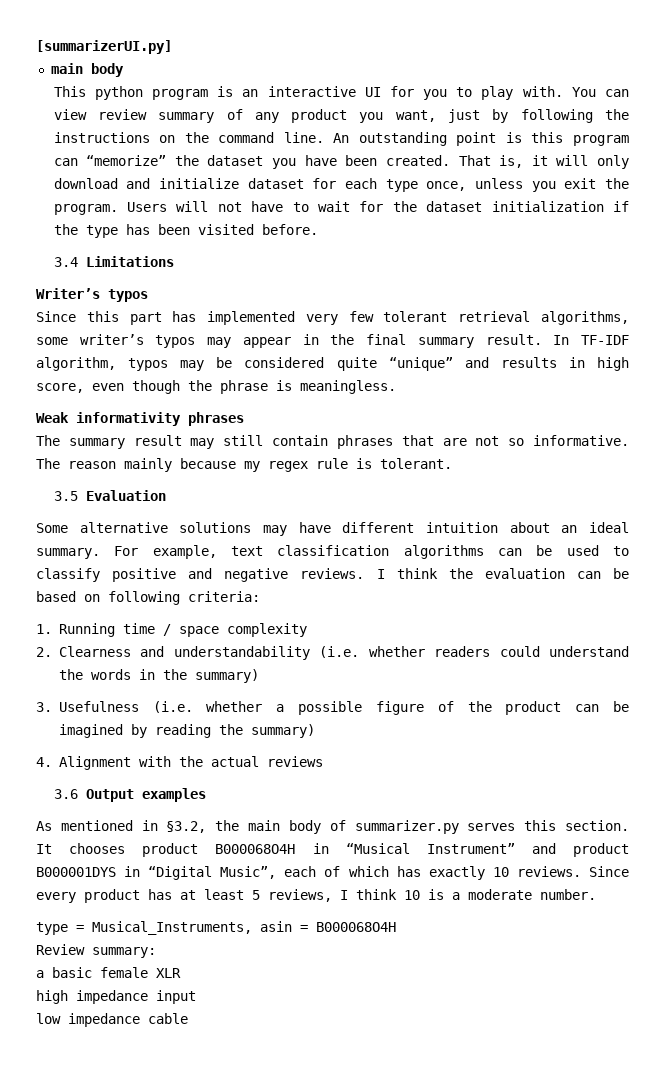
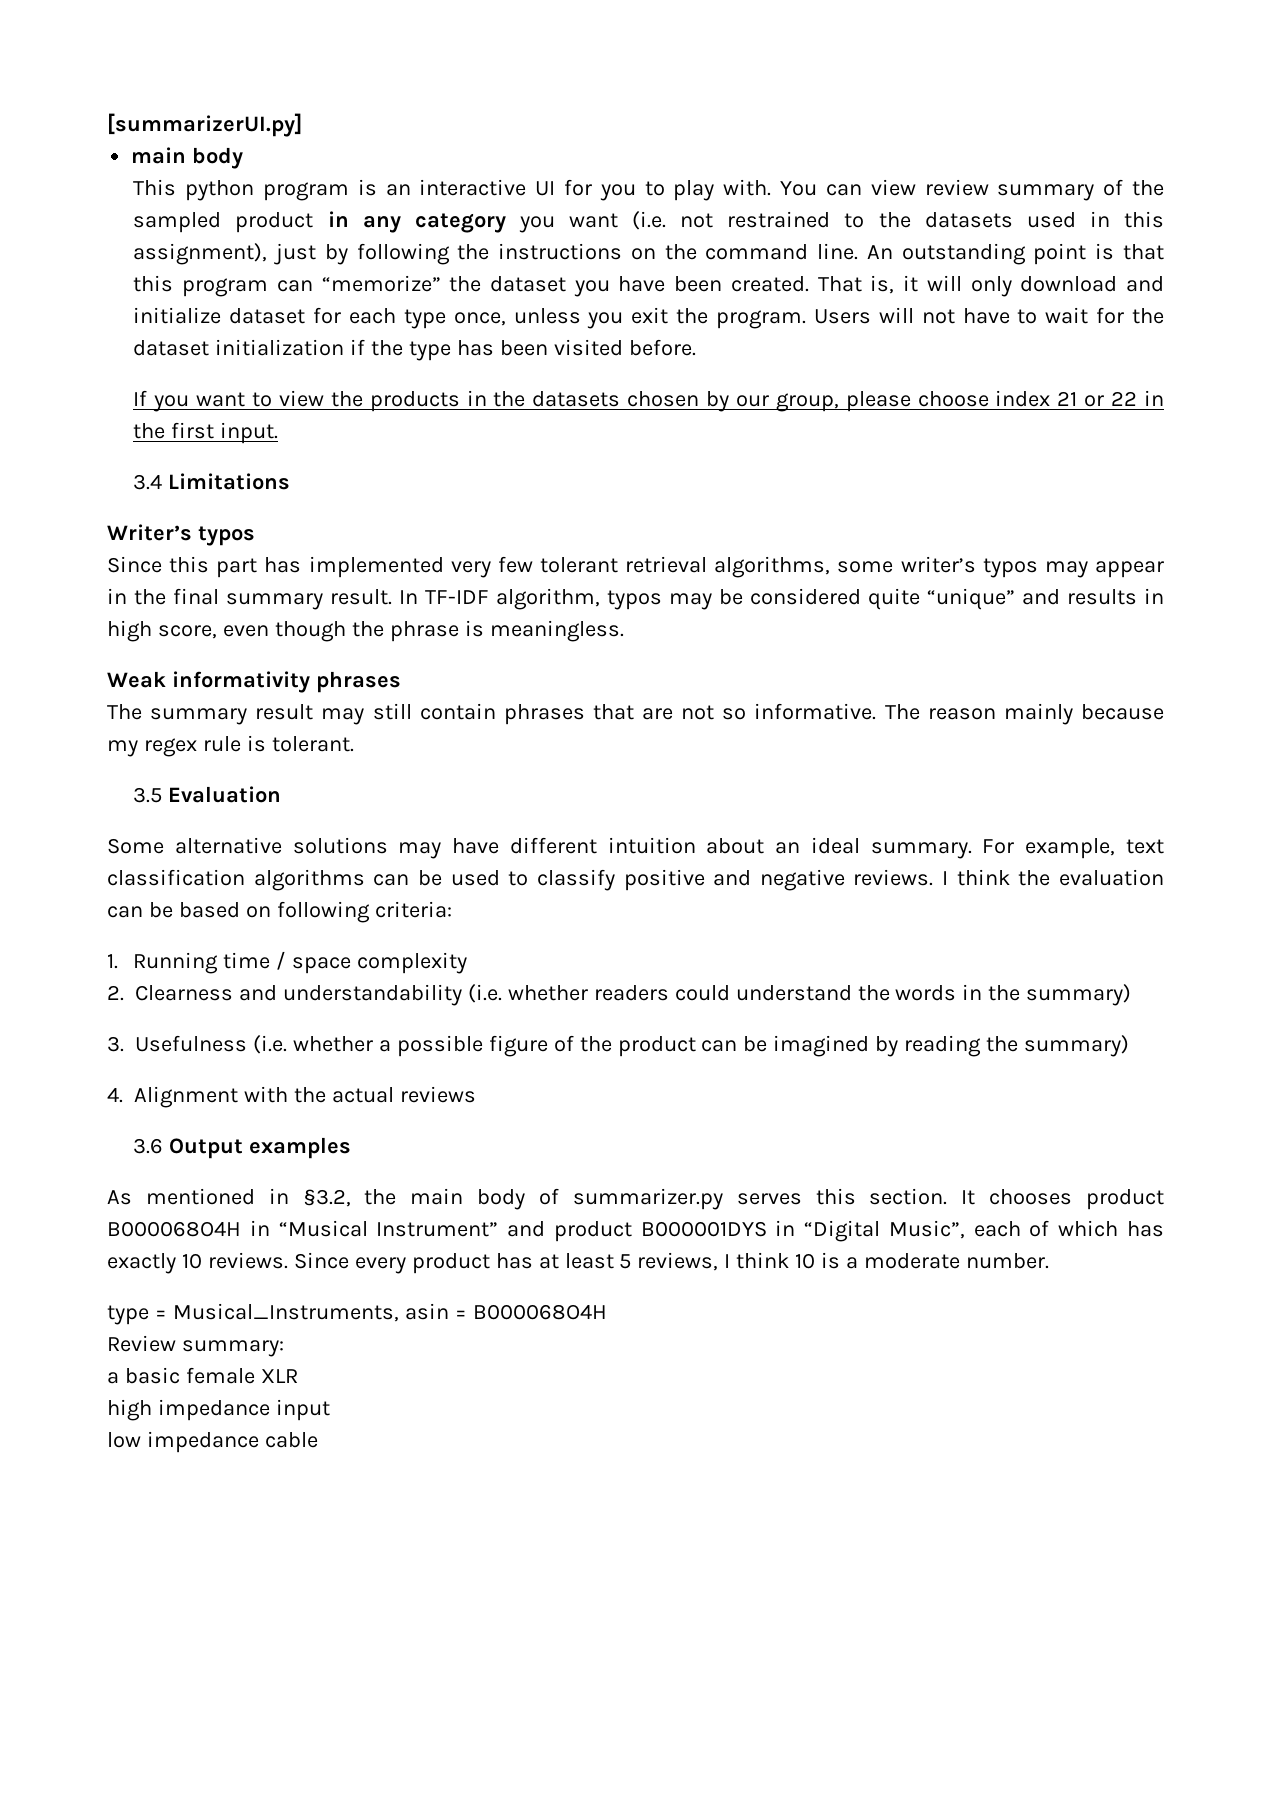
- You can view review summary of any product you want, just by following the instructions on the command line.
+ You can view review summary of the sampled product in any category you want (i.e. not restrained to the datasets used in this assignment), just by following the instructions on the command line.
- An outstanding point is this program can “memorize” the dataset you have been created.
+ An outstanding point is that this program can “memorize” the dataset you have been created.
+ If you want to view the products in the datasets chosen by our group, please choose index 21 or 22 in the first input.

